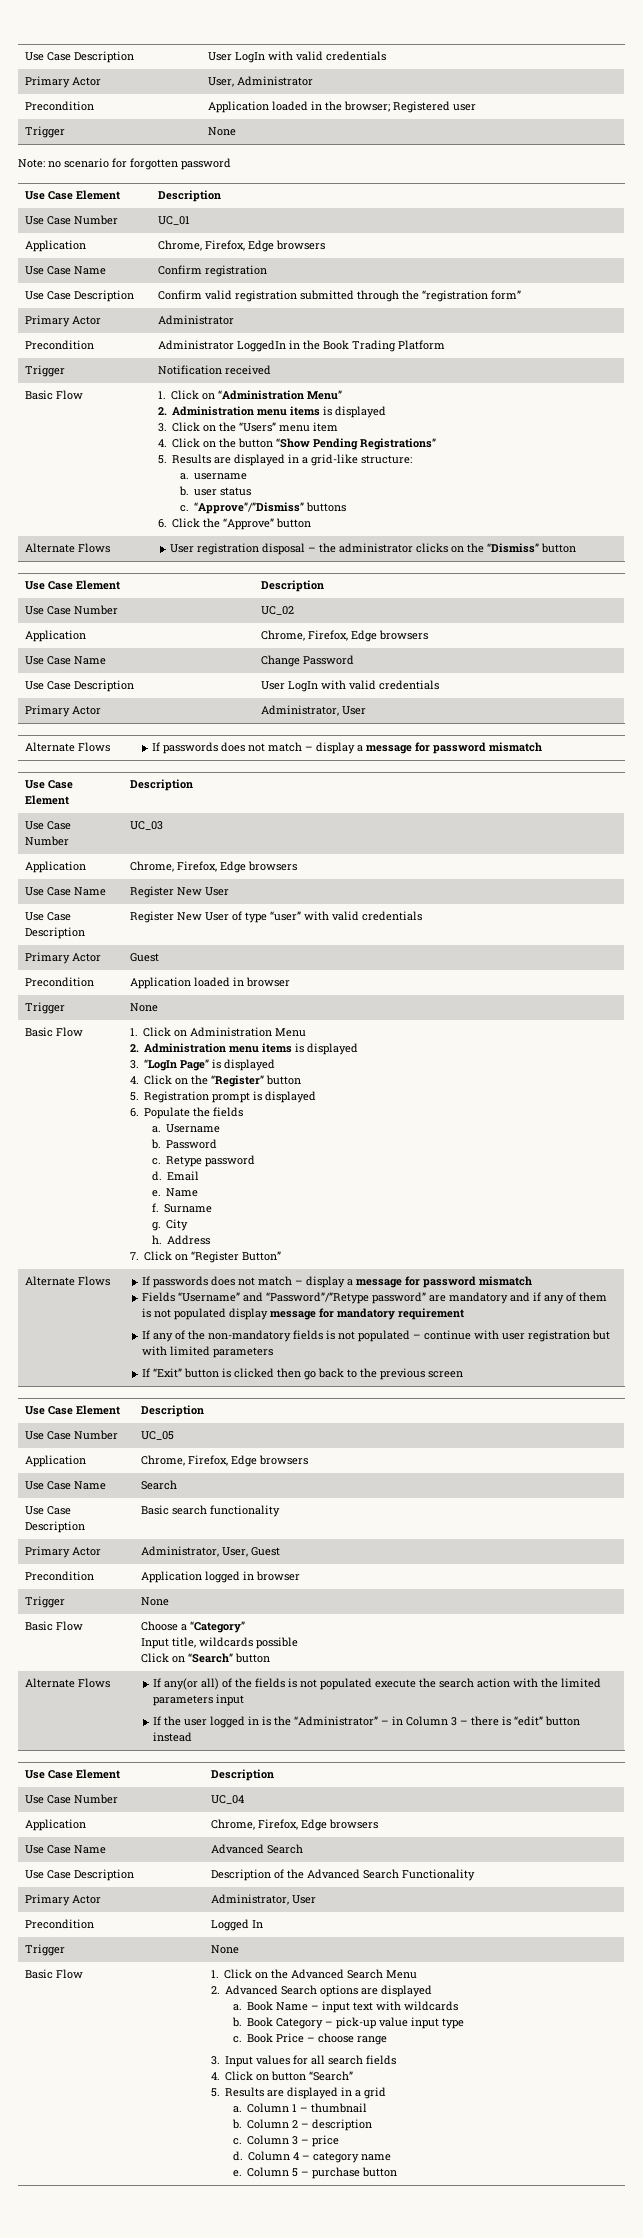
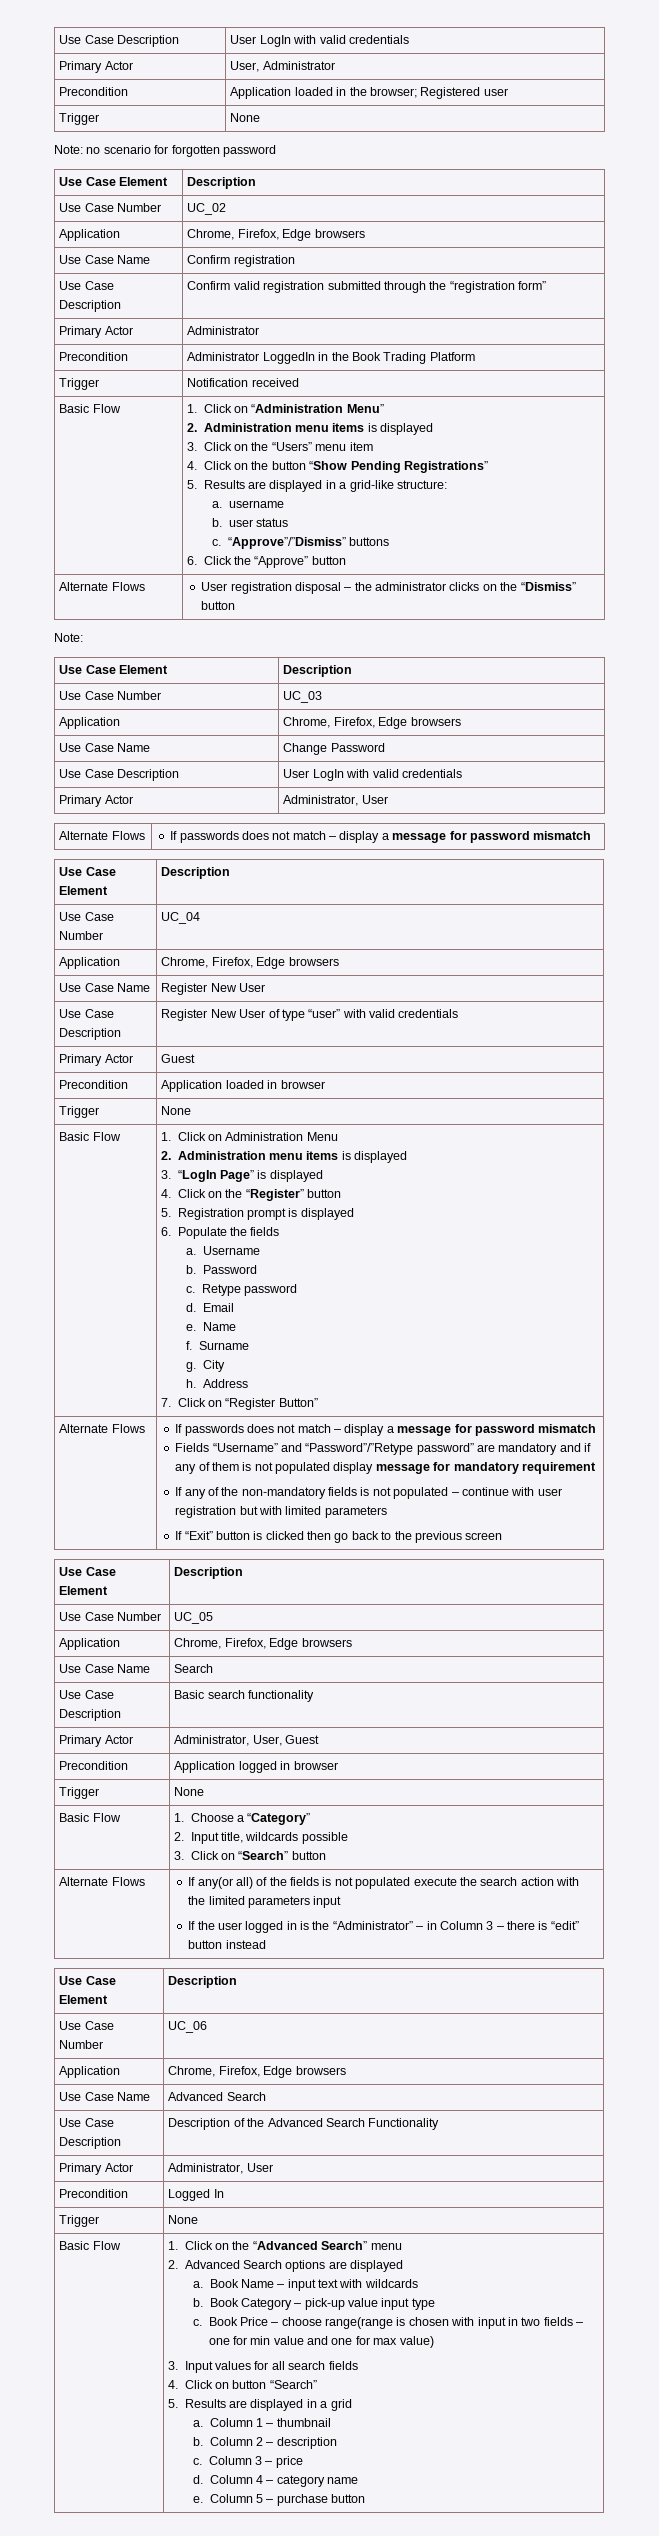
- Use Case Number | UC_01
+ Use Case Number | UC_02
  Alternate Flows | User registration disposal – the administrator clicks on the “Dismiss” button
+ Note:
  Use Case Element | Description
- Use Case Number | UC_02
+ Use Case Number | UC_03
- Use Case Number | UC_03
+ Use Case Number | UC_04
- Basic Flow | Choose a “Category”
- Input title, wildcards possible
- Click on “Search” button
+ Basic Flow | 1. Choose a “Category”
+ 2. Input title, wildcards possible
+ 3. Click on “Search” button
- Use Case Number | UC_04
+ Use Case Number | UC_06
- 1. Click on the Advanced Search Menu
+ 1. Click on the “Advanced Search” menu
- Book Price – choose range
+ Book Price – choose range(range is chosen with input in two fields – one for min value and one for max value)

